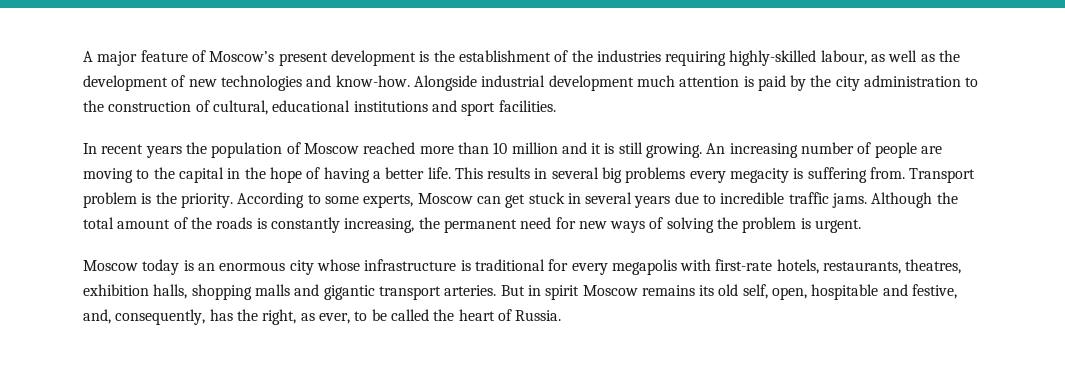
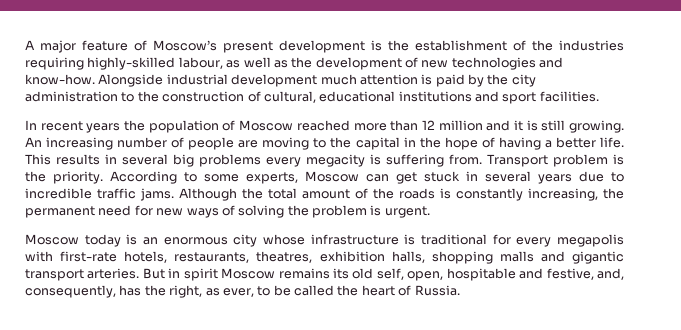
- In recent years the population of Moscow reached more than 10 million and it is still growing.
+ In recent years the population of Moscow reached more than 12 million and it is still growing.

